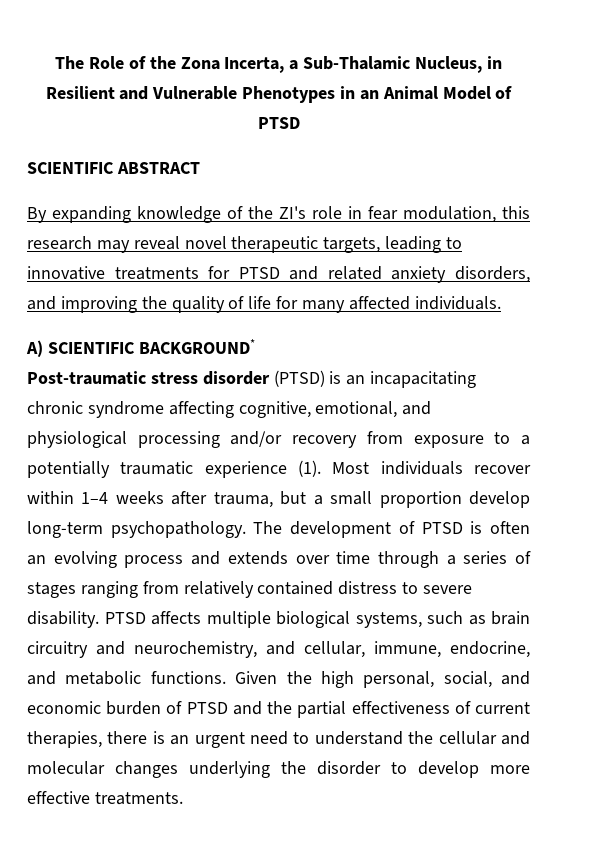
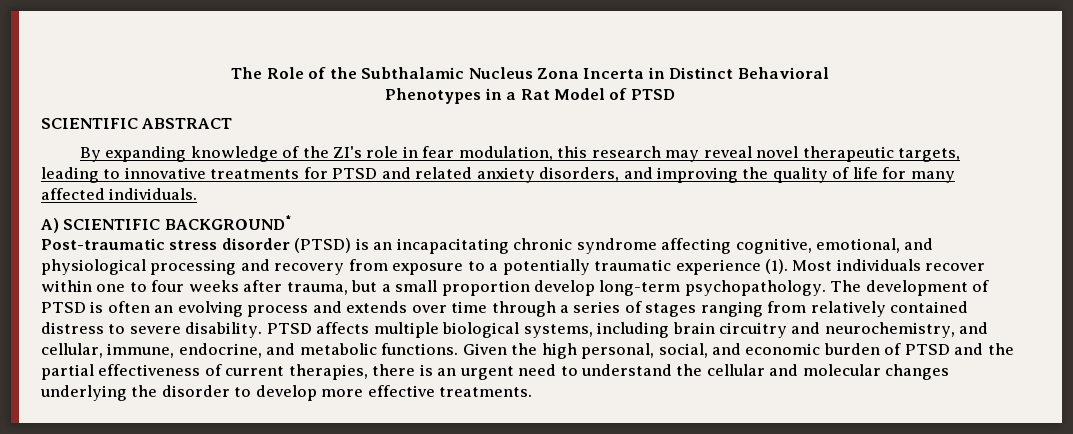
- The Role of the Zona Incerta, a Sub-Thalamic Nucleus, in Resilient and Vulnerable Phenotypes in an Animal Model of PTSD
+ The Role of the Subthalamic Nucleus Zona Incerta in Distinct Behavioral
+ Phenotypes in a Rat Model of PTSD
- Post-traumatic stress disorder (PTSD) is an incapacitating chronic syndrome affecting cognitive, emotional, and physiological processing and/or recovery from exposure to a potentially traumatic experience (1).
+ Post-traumatic stress disorder (PTSD) is an incapacitating chronic syndrome affecting cognitive, emotional, and physiological processing and recovery from exposure to a potentially traumatic experience (1).
- Most individuals recover within 1–4 weeks after trauma, but a small proportion develop long-term psychopathology.
+ Most individuals recover within one to four weeks after trauma, but a small proportion develop long-term psychopathology.
- PTSD affects multiple biological systems, such as brain circuitry and neurochemistry, and cellular, immune, endocrine, and metabolic functions.
+ PTSD affects multiple biological systems, including brain circuitry and neurochemistry, and cellular, immune, endocrine, and metabolic functions.

